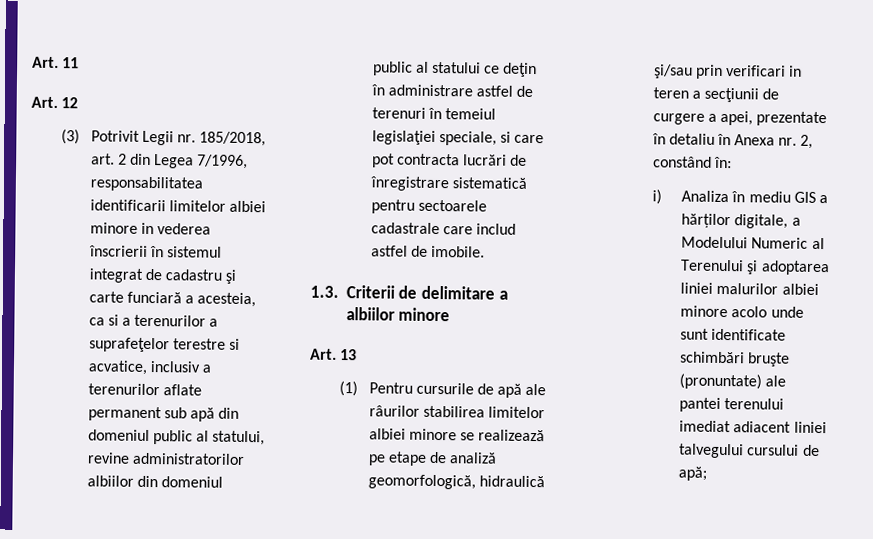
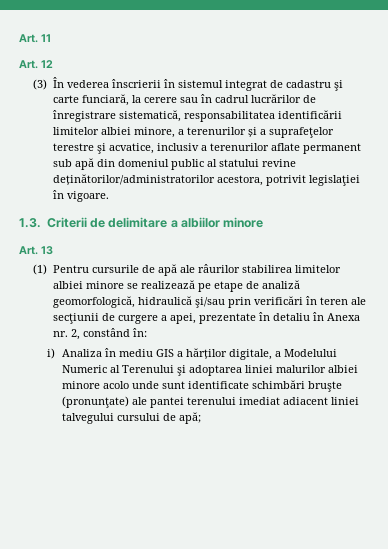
- (3) Potrivit Legii nr. 185/2018, art. 2 din Legea 7/1996, responsabilitatea identificarii limitelor albiei minore in vederea înscrierii în sistemul integrat de cadastru şi carte funciară a acesteia, ca si a terenurilor a suprafeţelor terestre si acvatice, inclusiv a terenurilor aflate permanent sub apă din domeniul public al statului, revine administratorilor albiilor din domeniul public al statului ce deţin în administrare astfel de terenuri în temeiul legislaţiei speciale, si care pot contracta lucrări de înregistrare sistematică pentru sectoarele cadastrale care includ astfel de imobile.
+ (3) În vederea înscrierii în sistemul integrat de cadastru şi carte funciară, la cerere sau în cadrul lucrărilor de înregistrare sistematică, responsabilitatea identificării limitelor albiei minore, a terenurilor și a suprafeţelor terestre şi acvatice, inclusiv a terenurilor aflate permanent sub apă din domeniul public al statului revine deținătorilor/administratorilor acestora, potrivit legislaţiei în vigoare.
- (1) Pentru cursurile de apă ale râurilor stabilirea limitelor albiei minore se realizează pe etape de analiză geomorfologică, hidraulică şi/sau prin verificari in teren a secţiunii de curgere a apei, prezentate în detaliu în Anexa nr. 2, constând în:
+ (1) Pentru cursurile de apă ale râurilor stabilirea limitelor albiei minore se realizează pe etape de analiză geomorfologică, hidraulică şi/sau prin verificări în teren ale secţiunii de curgere a apei, prezentate în detaliu în Anexa nr. 2, constând în:
- i) Analiza în mediu GIS a hărților digitale, a Modelului Numeric al Terenului şi adoptarea liniei malurilor albiei minore acolo unde sunt identificate schimbări bruşte (pronuntate) ale pantei terenului imediat adiacent liniei talvegului cursului de apă;
+ i) Analiza în mediu GIS a hărților digitale, a Modelului Numeric al Terenului şi adoptarea liniei malurilor albiei minore acolo unde sunt identificate schimbări bruşte (pronunţate) ale pantei terenului imediat adiacent liniei talvegului cursului de apă;

